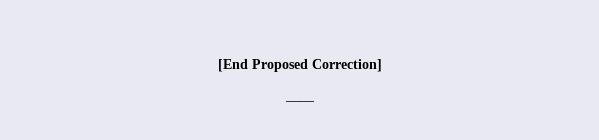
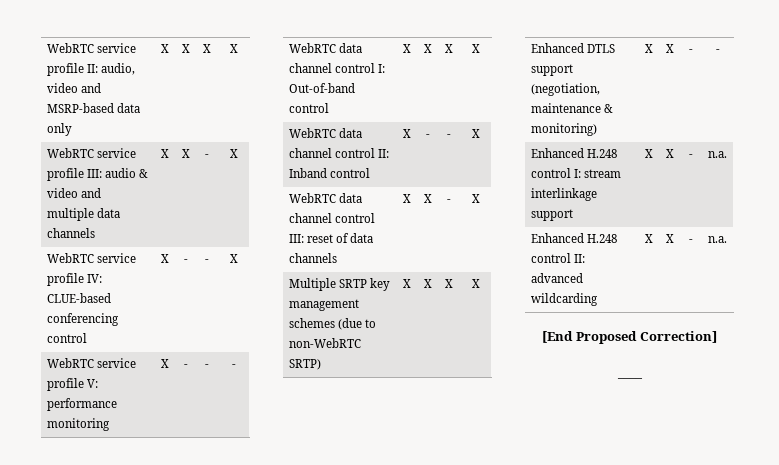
+ WebRTC service profile II: audio, video and MSRP-based data only | X | X | X | X
+ WebRTC service profile III: audio & video and multiple data channels | X | X | - | X
+ WebRTC service profile IV: CLUE-based conferencing control | X | - | - | X
+ WebRTC service profile V: performance monitoring | X | - | - | -
+ WebRTC data channel control I: Out-of-band control | X | X | X | X
+ WebRTC data channel control II: Inband control | X | - | - | X
+ WebRTC data channel control III: reset of data channels | X | X | - | X
+ Multiple SRTP key management schemes (due to non-WebRTC SRTP) | X | X | X | X
+ Enhanced DTLS support (negotiation, maintenance & monitoring) | X | X | - | -
+ Enhanced H.248 control I: stream interlinkage support | X | X | - | n.a.
+ Enhanced H.248 control II: advanced wildcarding | X | X | - | n.a.

